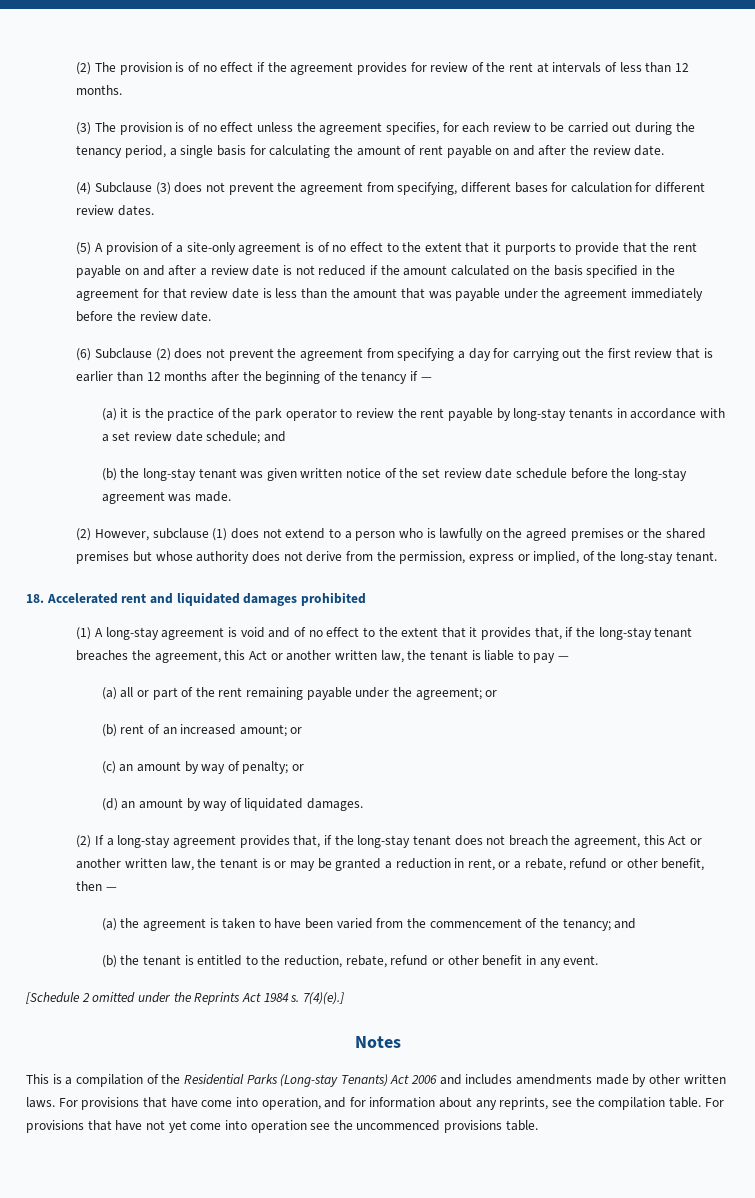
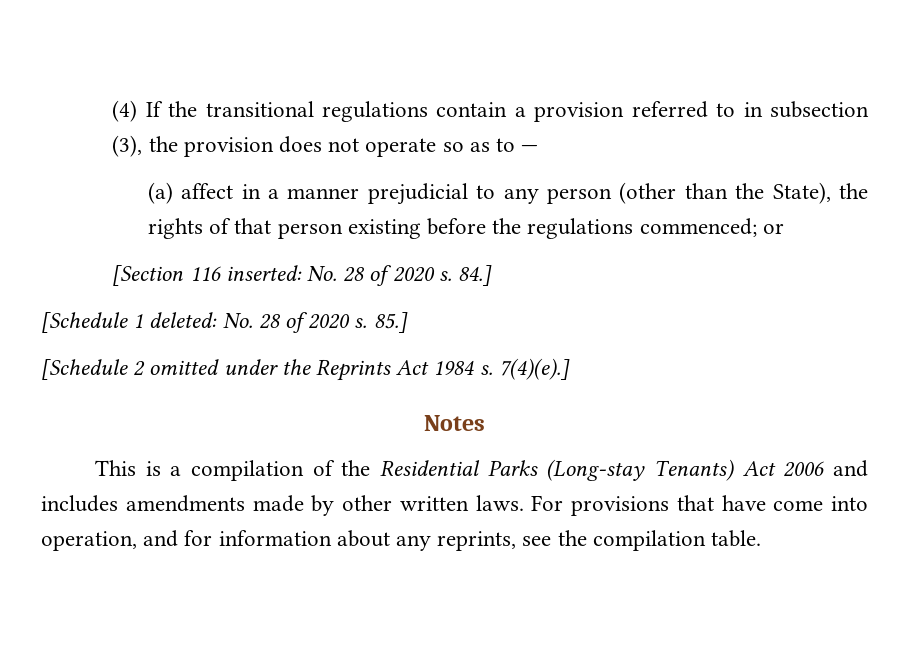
- (2) The provision is of no effect if the agreement provides for review of the rent at intervals of less than 12 months.
- (3) The provision is of no effect unless the agreement specifies, for each review to be carried out during the tenancy period, a single basis for calculating the amount of rent payable on and after the review date.
- (4) Subclause (3) does not prevent the agreement from specifying, different bases for calculation for different review dates.
- (5) A provision of a site-only agreement is of no effect to the extent that it purports to provide that the rent payable on and after a review date is not reduced if the amount calculated on the basis specified in the agreement for that review date is less than the amount that was payable under the agreement immediately before the review date.
- (6) Subclause (2) does not prevent the agreement from specifying a day for carrying out the first review that is earlier than 12 months after the beginning of the tenancy if —
- (a) it is the practice of the park operator to review the rent payable by long-stay tenants in accordance with a set review date schedule; and
- (b) the long-stay tenant was given written notice of the set review date schedule before the long-stay agreement was made.
- (2) However, subclause (1) does not extend to a person who is lawfully on the agreed premises or the shared premises but whose authority does not derive from the permission, express or implied, of the long-stay tenant.
- 18. Accelerated rent and liquidated damages prohibited
- (1) A long-stay agreement is void and of no effect to the extent that it provides that, if the long-stay tenant breaches the agreement, this Act or another written law, the tenant is liable to pay —
- (a) all or part of the rent remaining payable under the agreement; or
- (b) rent of an increased amount; or
- (c) an amount by way of penalty; or
- (d) an amount by way of liquidated damages.
- (2) If a long-stay agreement provides that, if the long-stay tenant does not breach the agreement, this Act or another written law, the tenant is or may be granted a reduction in rent, or a rebate, refund or other benefit, then —
- (a) the agreement is taken to have been varied from the commencement of the tenancy; and
- (b) the tenant is entitled to the reduction, rebate, refund or other benefit in any event.
+ (4) If the transitional regulations contain a provision referred to in subsection (3), the provision does not operate so as to —
+ (a) affect in a manner prejudicial to any person (other than the State), the rights of that person existing before the regulations commenced; or
+ [Section 116 inserted: No. 28 of 2020 s. 84.]
+ [Schedule 1 deleted: No. 28 of 2020 s. 85.]
- For provisions that have not yet come into operation see the uncommenced provisions table.

